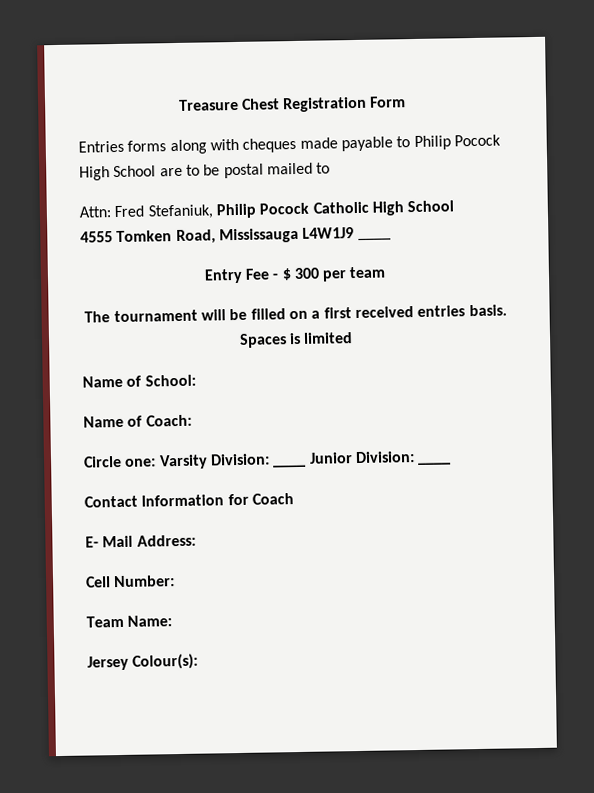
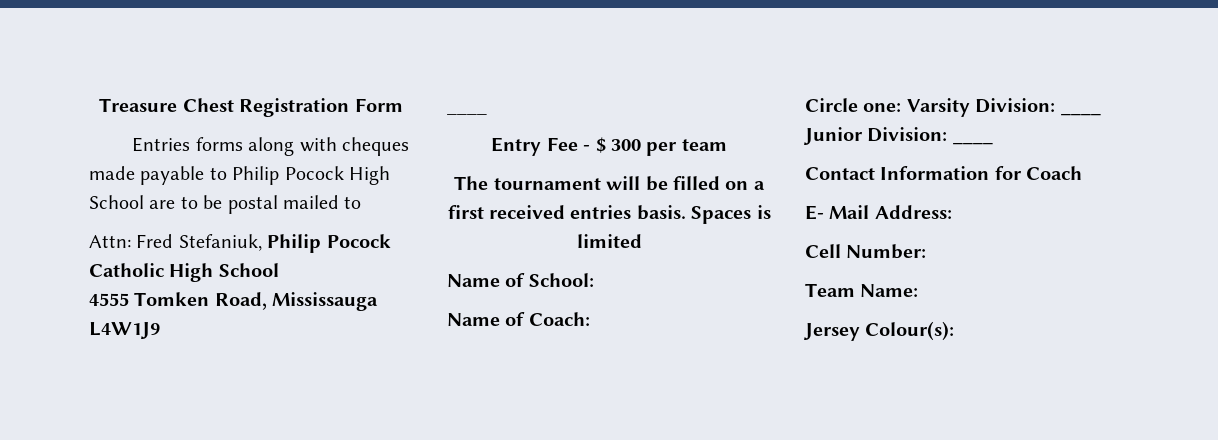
- 4555 Tomken Road, Mississauga L4W1J9 ____
+ 4555 Tomken Road, Mississauga L4W1J9
+ ____

